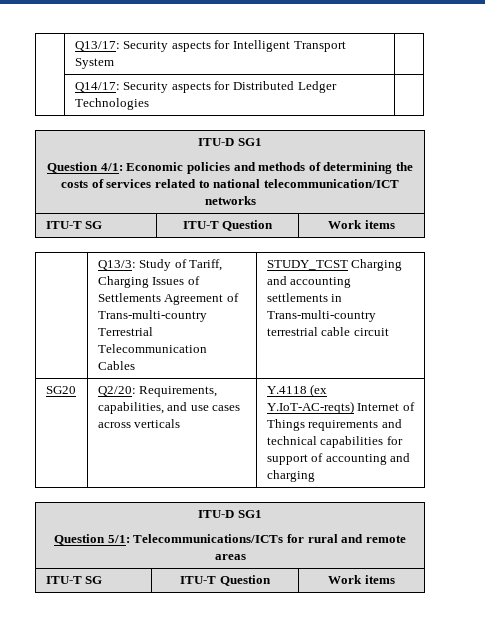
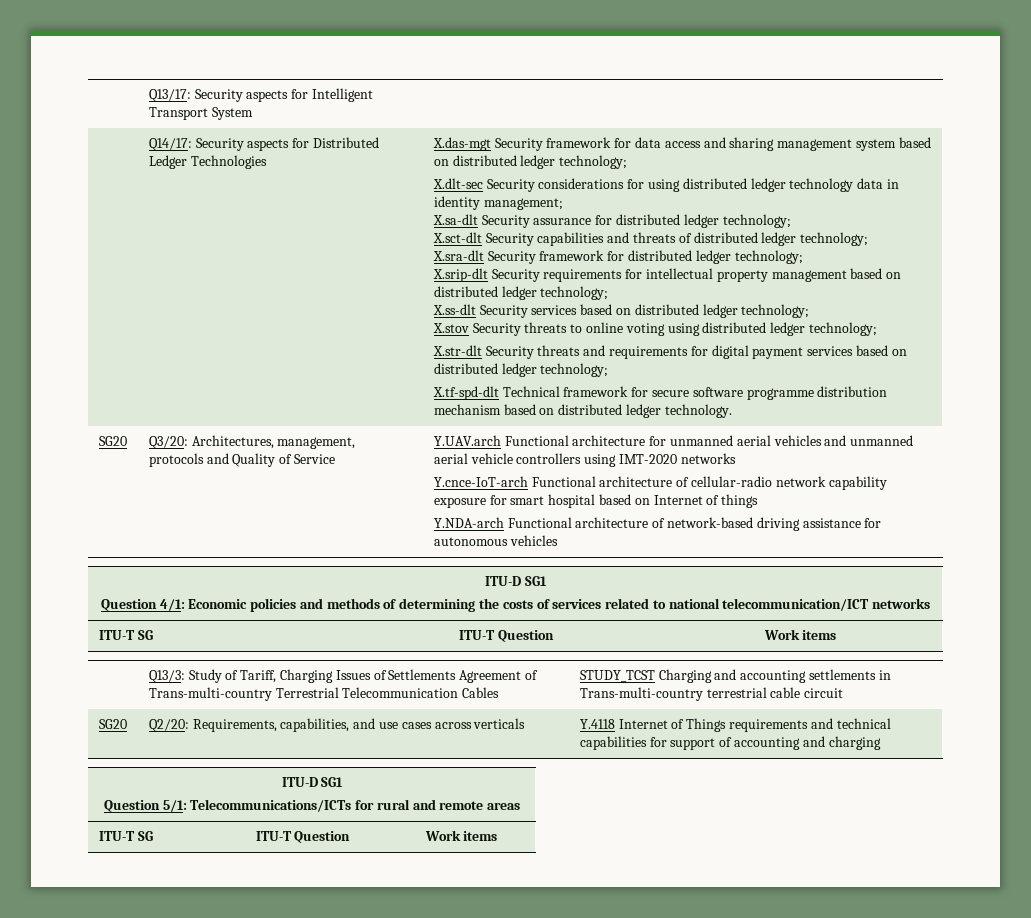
+ X.das-mgt Security framework for data access and sharing management system based on distributed ledger technology;
+ X.dlt-sec Security considerations for using distributed ledger technology data in identity management;
+ X.sa-dlt Security assurance for distributed ledger technology;
+ X.sct-dlt Security capabilities and threats of distributed ledger technology;
+ X.sra-dlt Security framework for distributed ledger technology;
+ X.srip-dlt Security requirements for intellectual property management based on distributed ledger technology;
+ X.ss-dlt Security services based on distributed ledger technology;
+ X.stov Security threats to online voting using distributed ledger technology;
+ X.str-dlt Security threats and requirements for digital payment services based on distributed ledger technology;
+ X.tf-spd-dlt Technical framework for secure software programme distribution mechanism based on distributed ledger technology.
+ SG20 | Q3/20: Architectures, management, protocols and Quality of Service | Y.UAV.arch Functional architecture for unmanned aerial vehicles and unmanned aerial vehicle controllers using IMT-2020 networks
+ Y.cnce-IoT-arch Functional architecture of cellular-radio network capability exposure for smart hospital based on Internet of things
+ Y.NDA-arch Functional architecture of network-based driving assistance for autonomous vehicles
- SG20 | Q2/20: Requirements, capabilities, and use cases across verticals | Y.4118 (ex Y.IoT-AC-reqts) Internet of Things requirements and technical capabilities for support of accounting and charging
+ SG20 | Q2/20: Requirements, capabilities, and use cases across verticals | Y.4118 Internet of Things requirements and technical capabilities for support of accounting and charging

